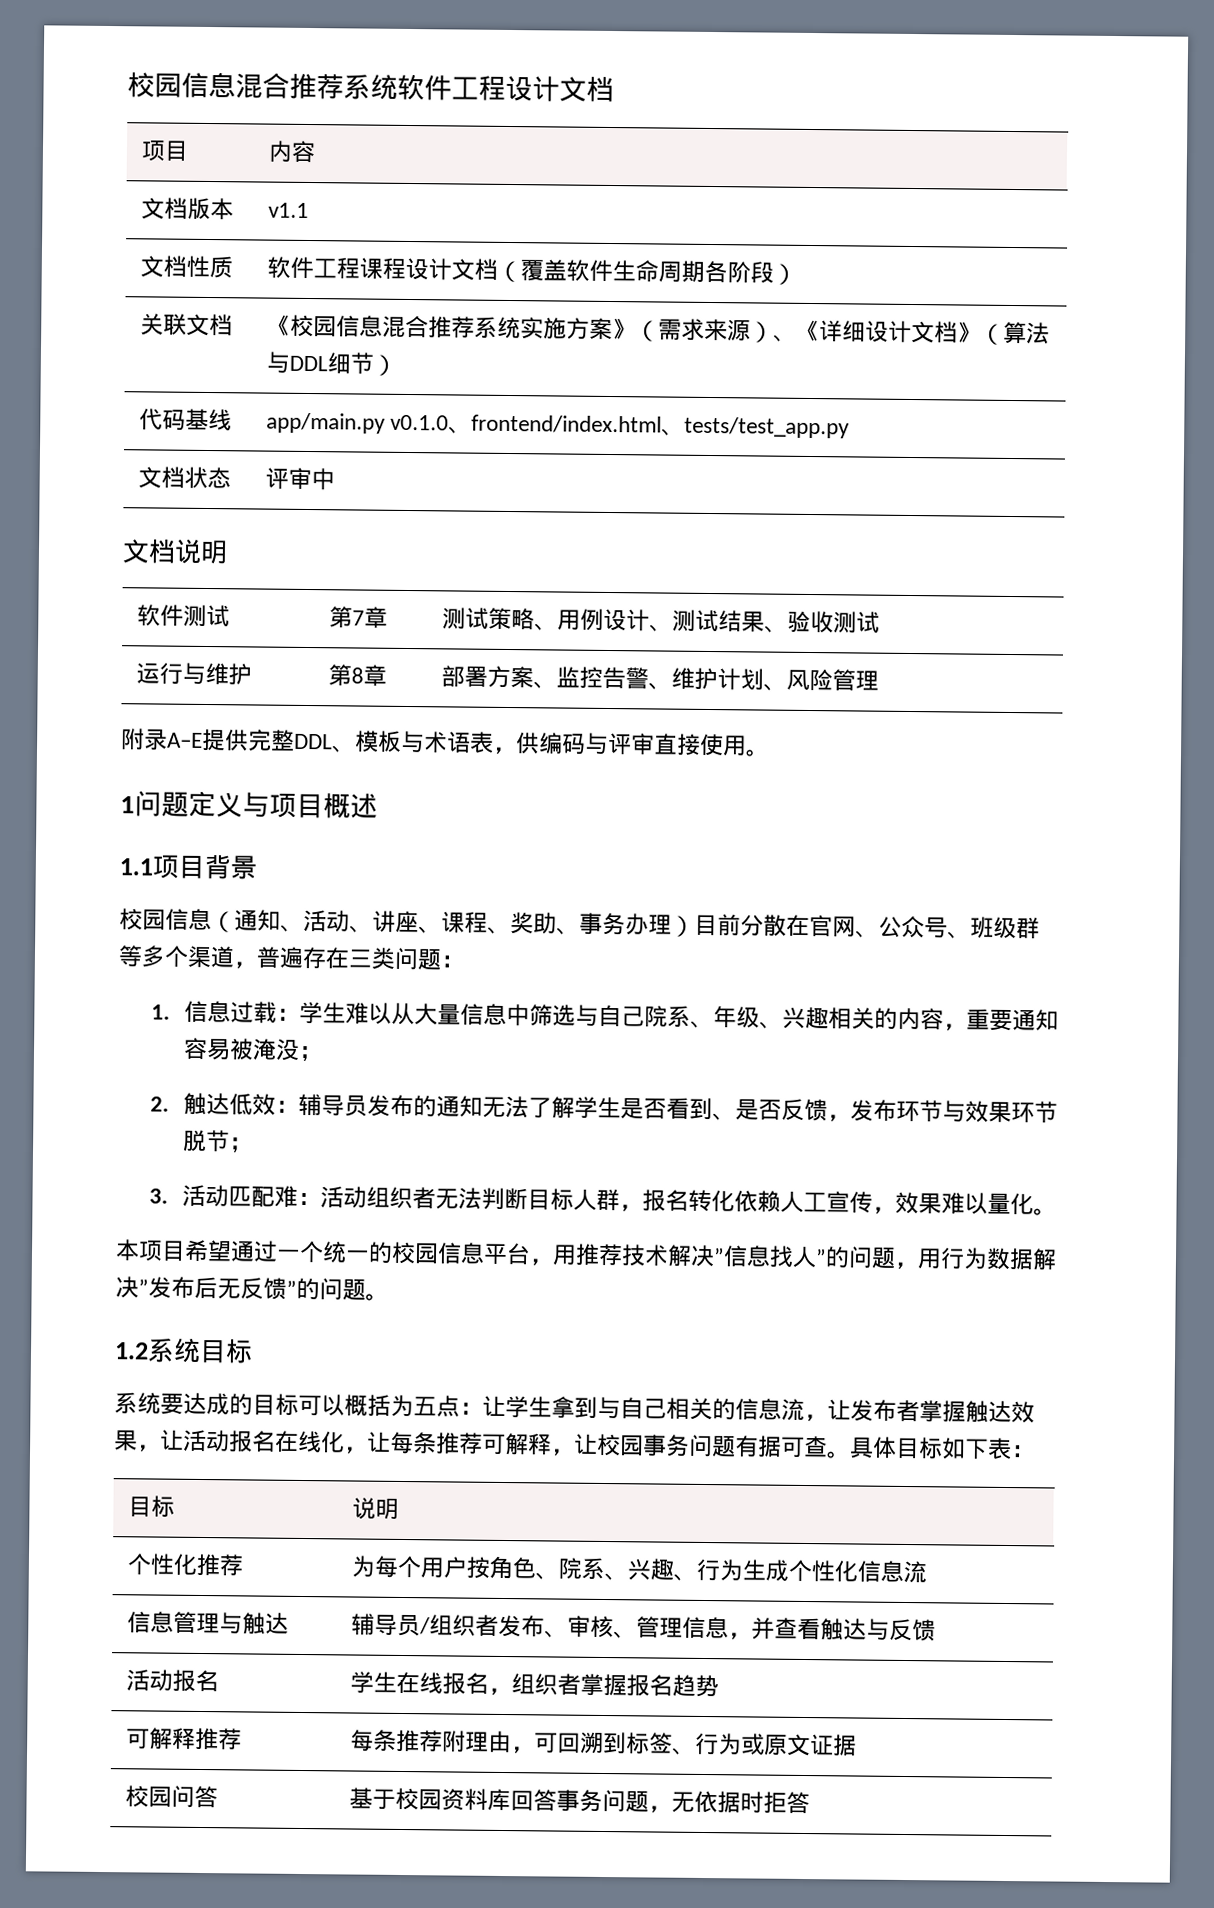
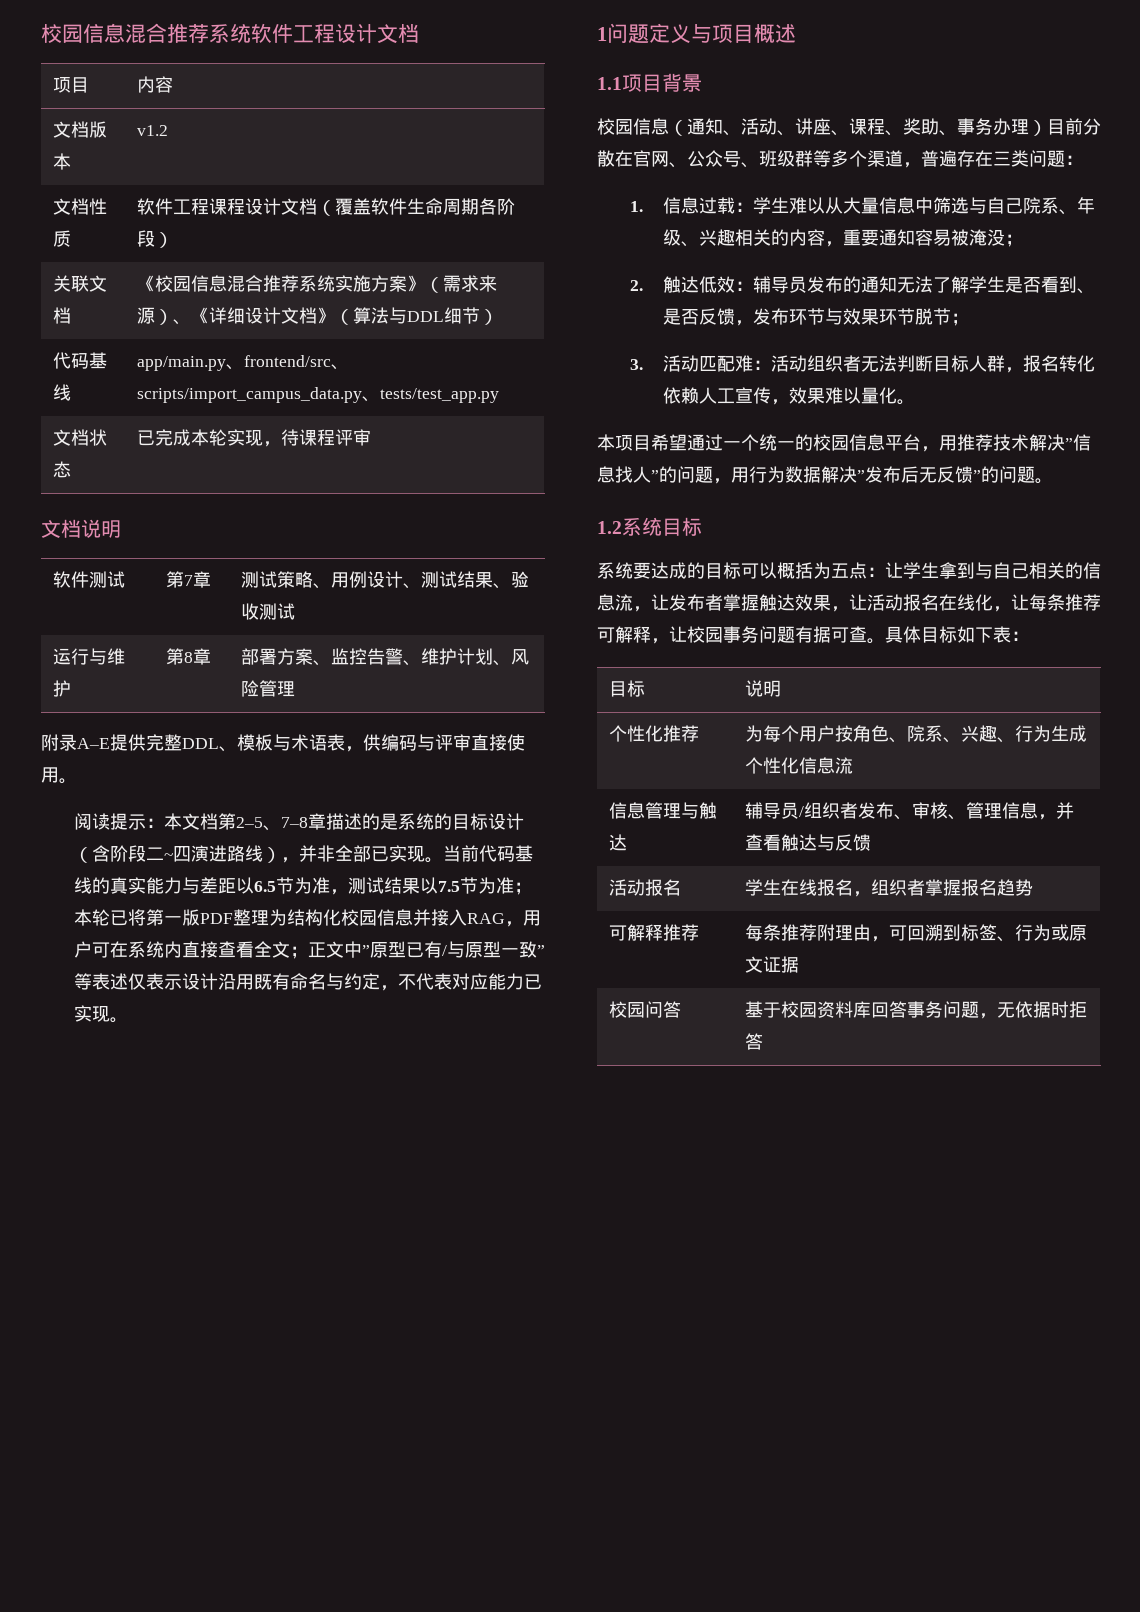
- 文档版本 | v1.1
+ 文档版本 | v1.2
- 代码基线 | app/main.py v0.1.0、frontend/index.html、tests/test_app.py
+ 代码基线 | app/main.py、frontend/src、scripts/import_campus_data.py、tests/test_app.py
- 文档状态 | 评审中
+ 文档状态 | 已完成本轮实现，待课程评审
+ 阅读提示：本文档第2–5、7–8章描述的是系统的目标设计（含阶段二~四演进路线），并非全部已实现。当前代码基线的真实能力与差距以6.5节为准，测试结果以7.5节为准；本轮已将第一版PDF整理为结构化校园信息并接入RAG，用户可在系统内直接查看全文；正文中”原型已有/与原型一致”等表述仅表示设计沿用既有命名与约定，不代表对应能力已实现。

